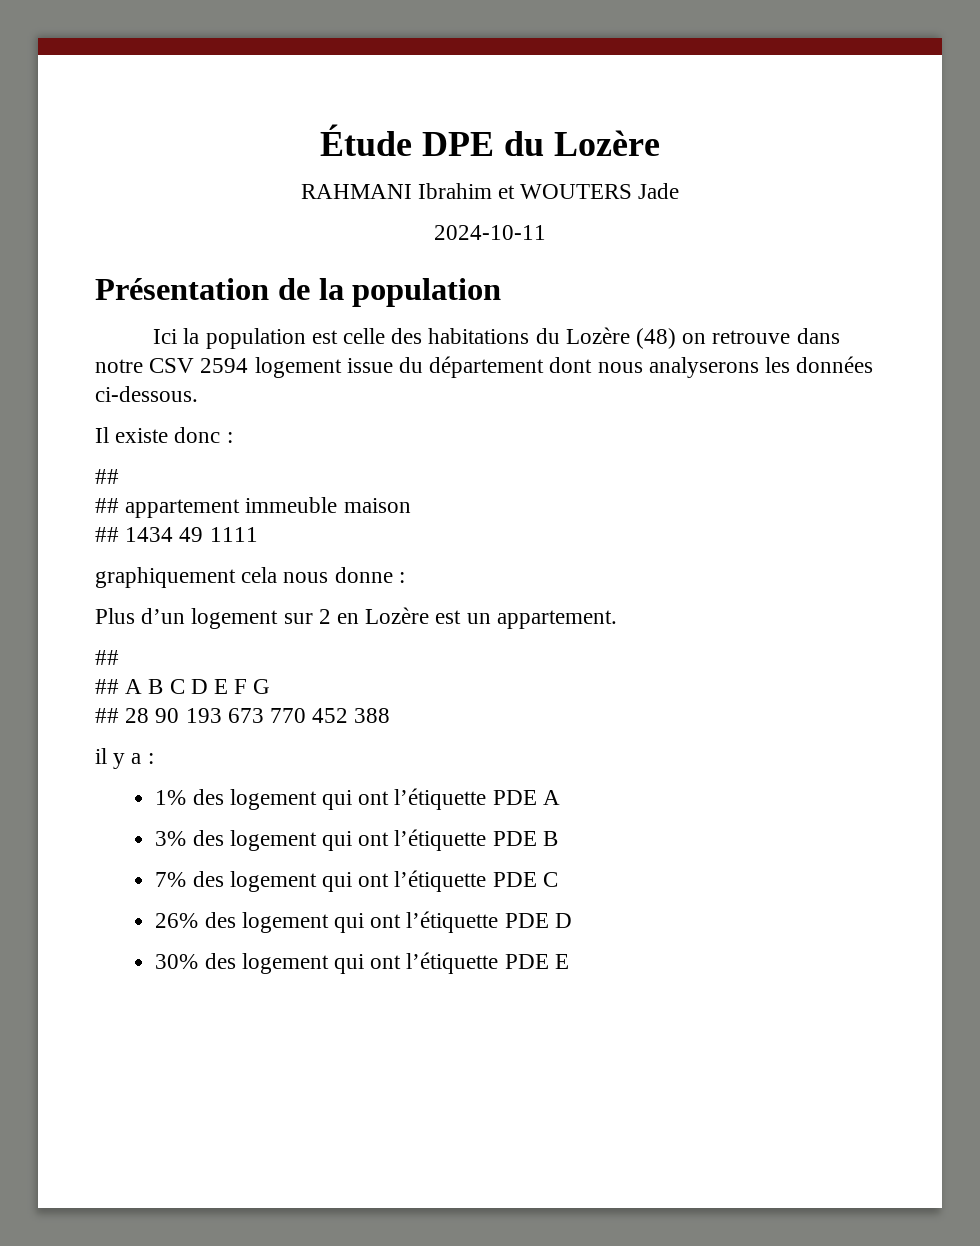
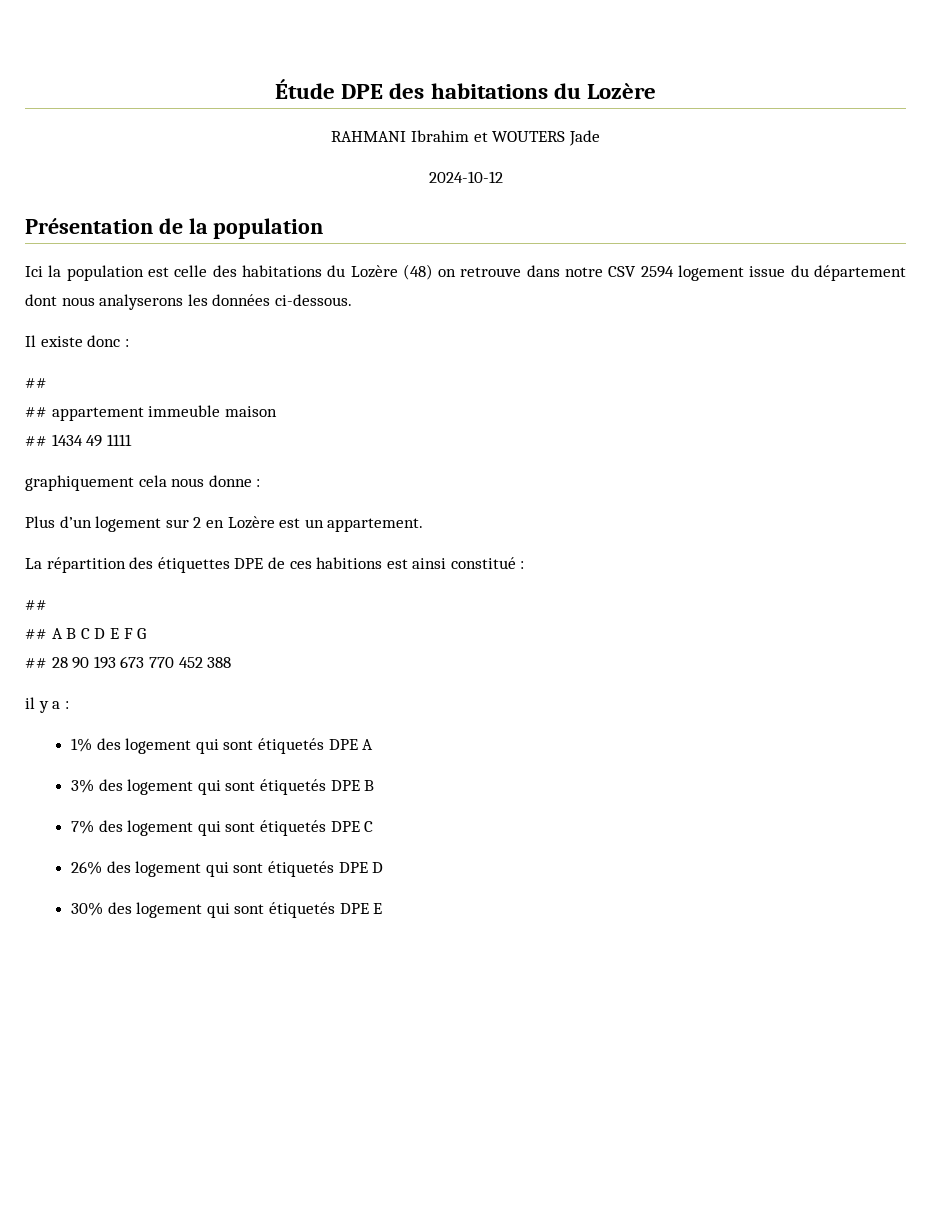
- Étude DPE du Lozère
+ Étude DPE des habitations du Lozère
- 2024-10-11
+ 2024-10-12
+ La répartition des étiquettes DPE de ces habitions est ainsi constitué :
- 1% des logement qui ont l’étiquette PDE A
+ 1% des logement qui sont étiquetés DPE A
- 3% des logement qui ont l’étiquette PDE B
+ 3% des logement qui sont étiquetés DPE B
- 7% des logement qui ont l’étiquette PDE C
+ 7% des logement qui sont étiquetés DPE C
- 26% des logement qui ont l’étiquette PDE D
+ 26% des logement qui sont étiquetés DPE D
- 30% des logement qui ont l’étiquette PDE E
+ 30% des logement qui sont étiquetés DPE E

